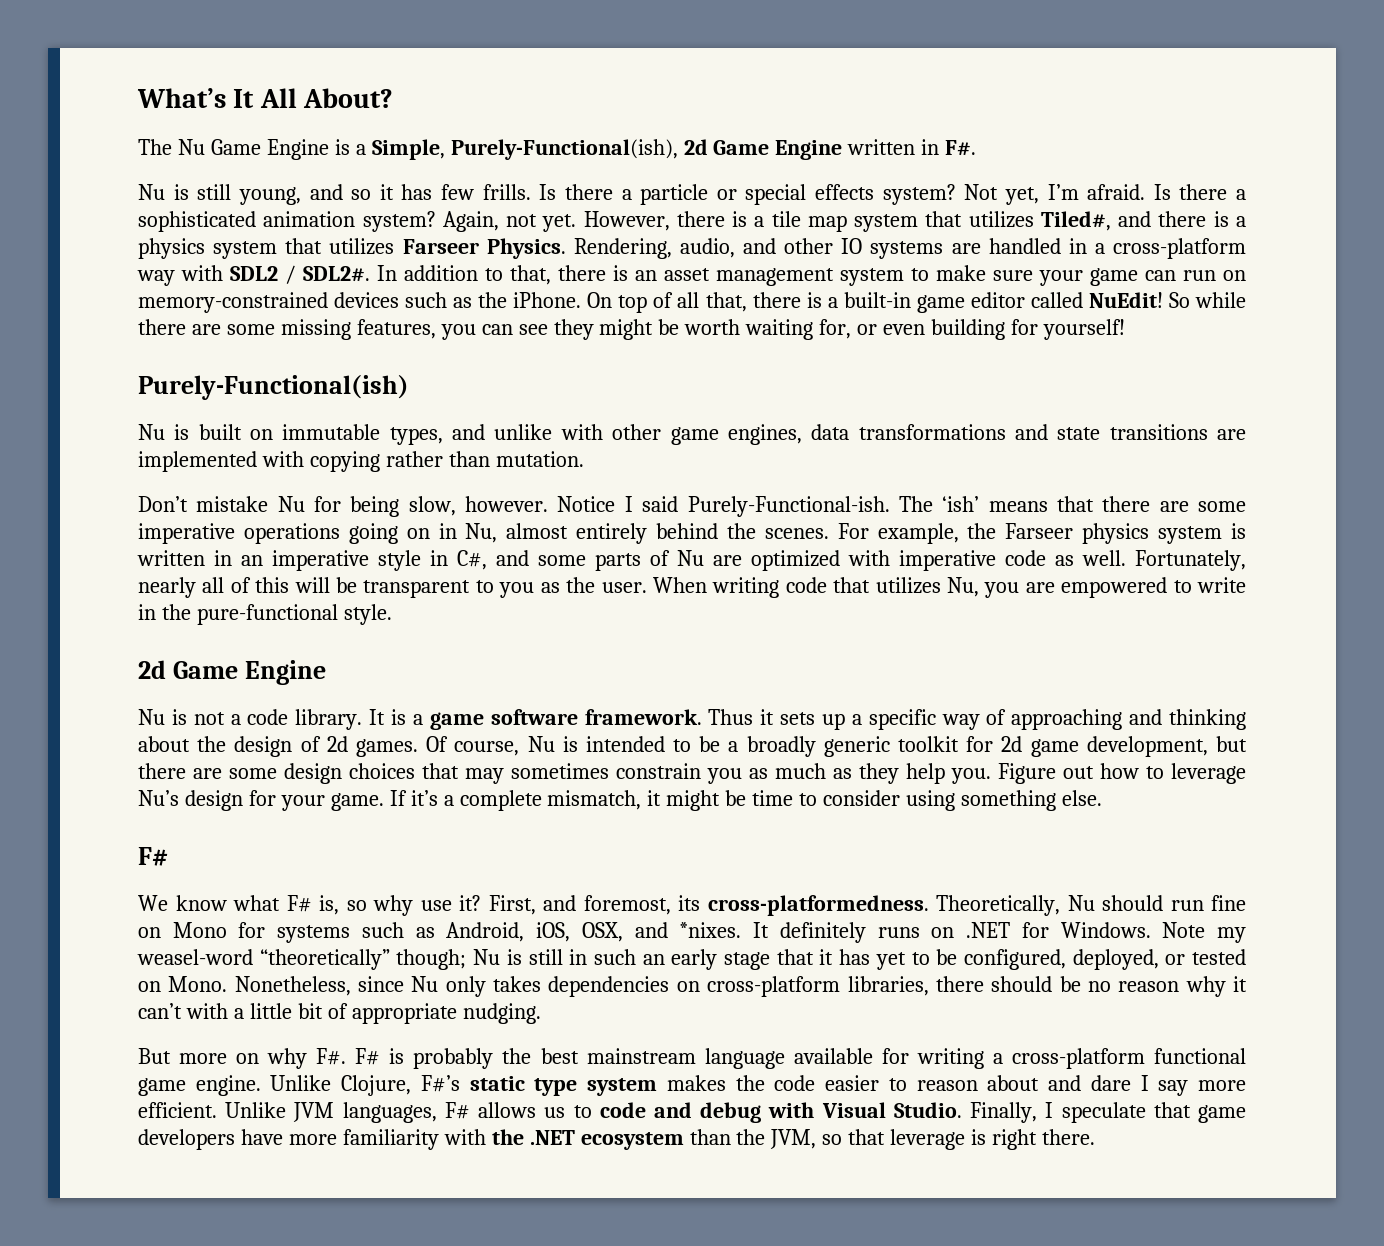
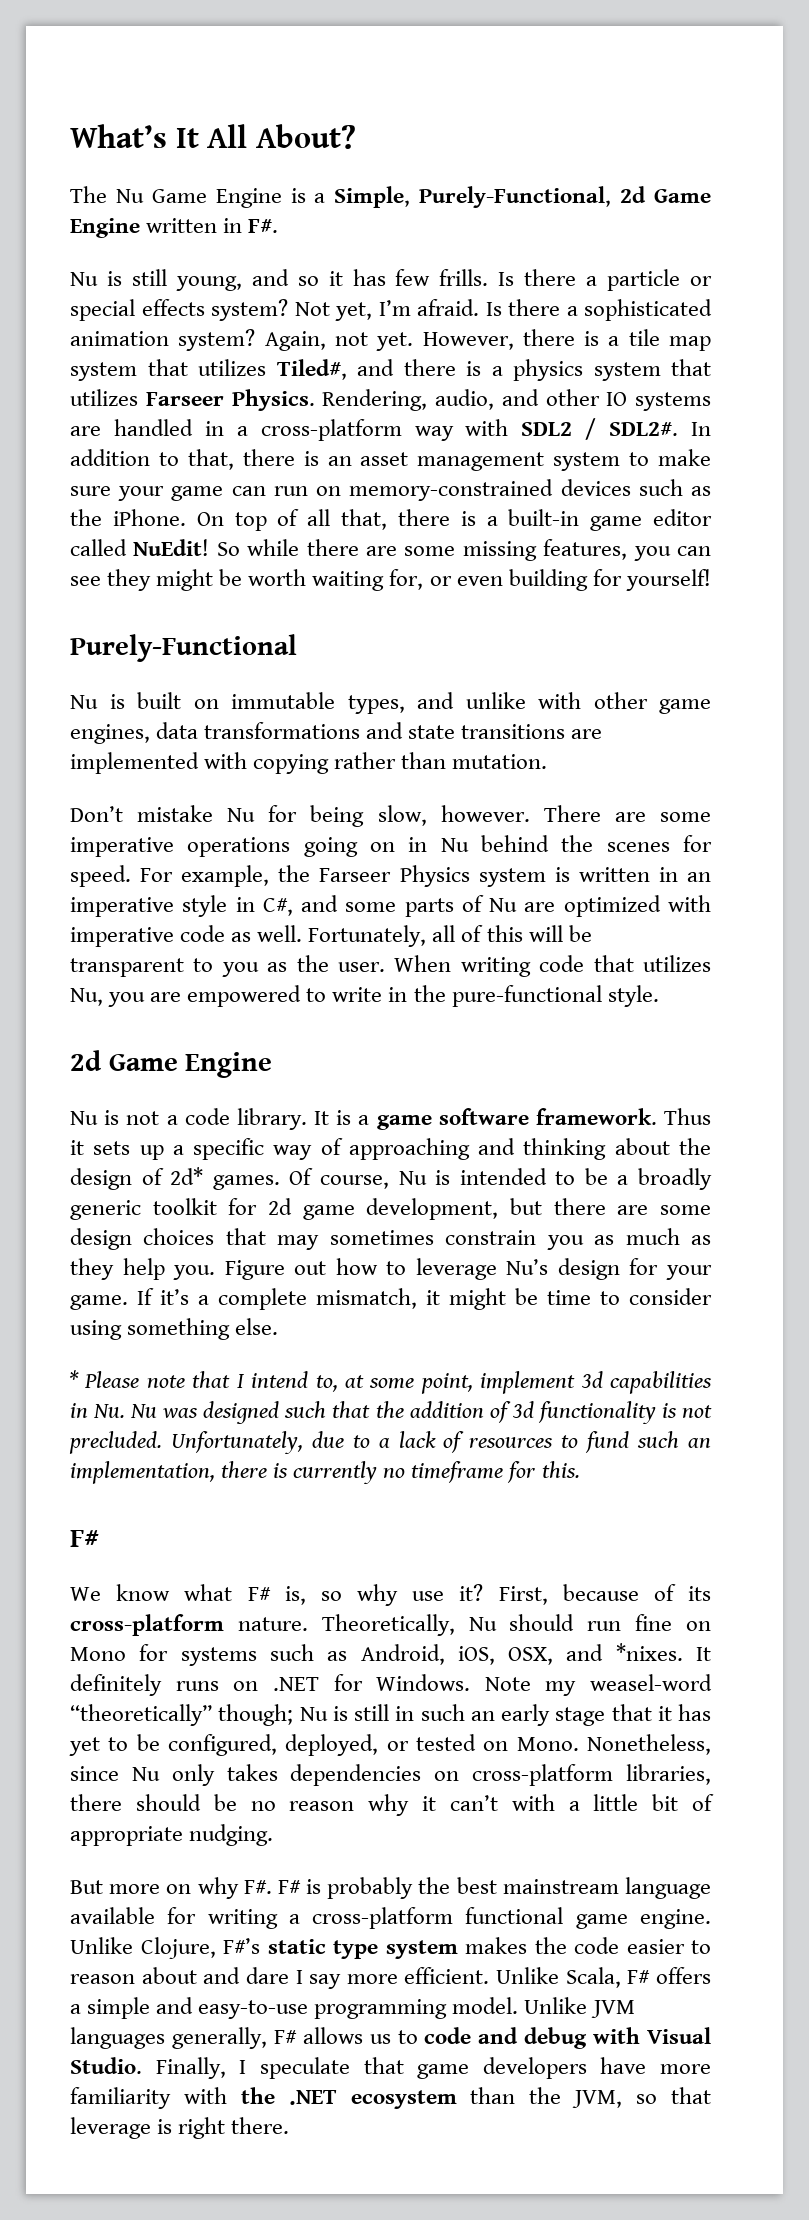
- The Nu Game Engine is a Simple, Purely-Functional(ish), 2d Game Engine written in F#.
+ The Nu Game Engine is a Simple, Purely-Functional, 2d Game Engine written in F#.
- Purely-Functional(ish)
+ Purely-Functional
- Notice I said Purely-Functional-ish. The ‘ish’ means that there are some imperative operations going on in Nu, almost entirely behind the scenes.
+ There are some imperative operations going on in Nu behind the scenes for speed.
- For example, the Farseer physics system is written in an imperative style in C#, and some parts of Nu are optimized with imperative code as well.
+ For example, the Farseer Physics system is written in an imperative style in C#, and some parts of Nu are optimized with imperative code as well.
- Fortunately, nearly all of this will be transparent to you as the user.
+ Fortunately, all of this will be transparent to you as the user.
- Thus it sets up a specific way of approaching and thinking about the design of 2d games.
+ Thus it sets up a specific way of approaching and thinking about the design of 2d* games.
+ * Please note that I intend to, at some point, implement 3d capabilities in Nu. Nu was designed such that the addition of 3d functionality is not precluded. Unfortunately, due to a lack of resources to fund such an implementation, there is currently no timeframe for this.
- First, and foremost, its cross-platformedness.
+ First, because of its cross-platform nature.
- Unlike JVM languages, F# allows us to code and debug with Visual Studio.
+ Unlike Scala, F# offers a simple and easy-to-use programming model. Unlike JVM languages generally, F# allows us to code and debug with Visual Studio.

